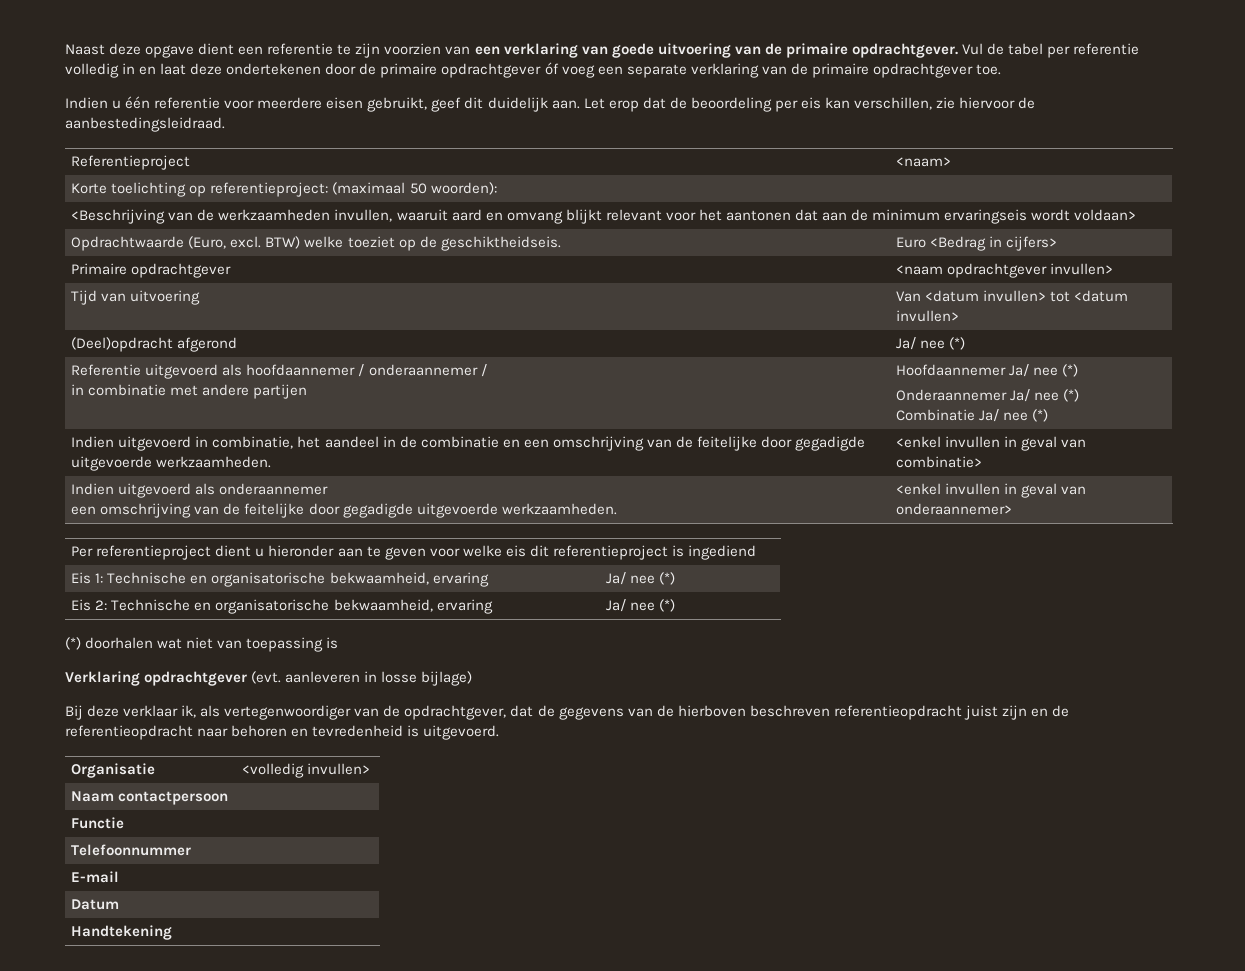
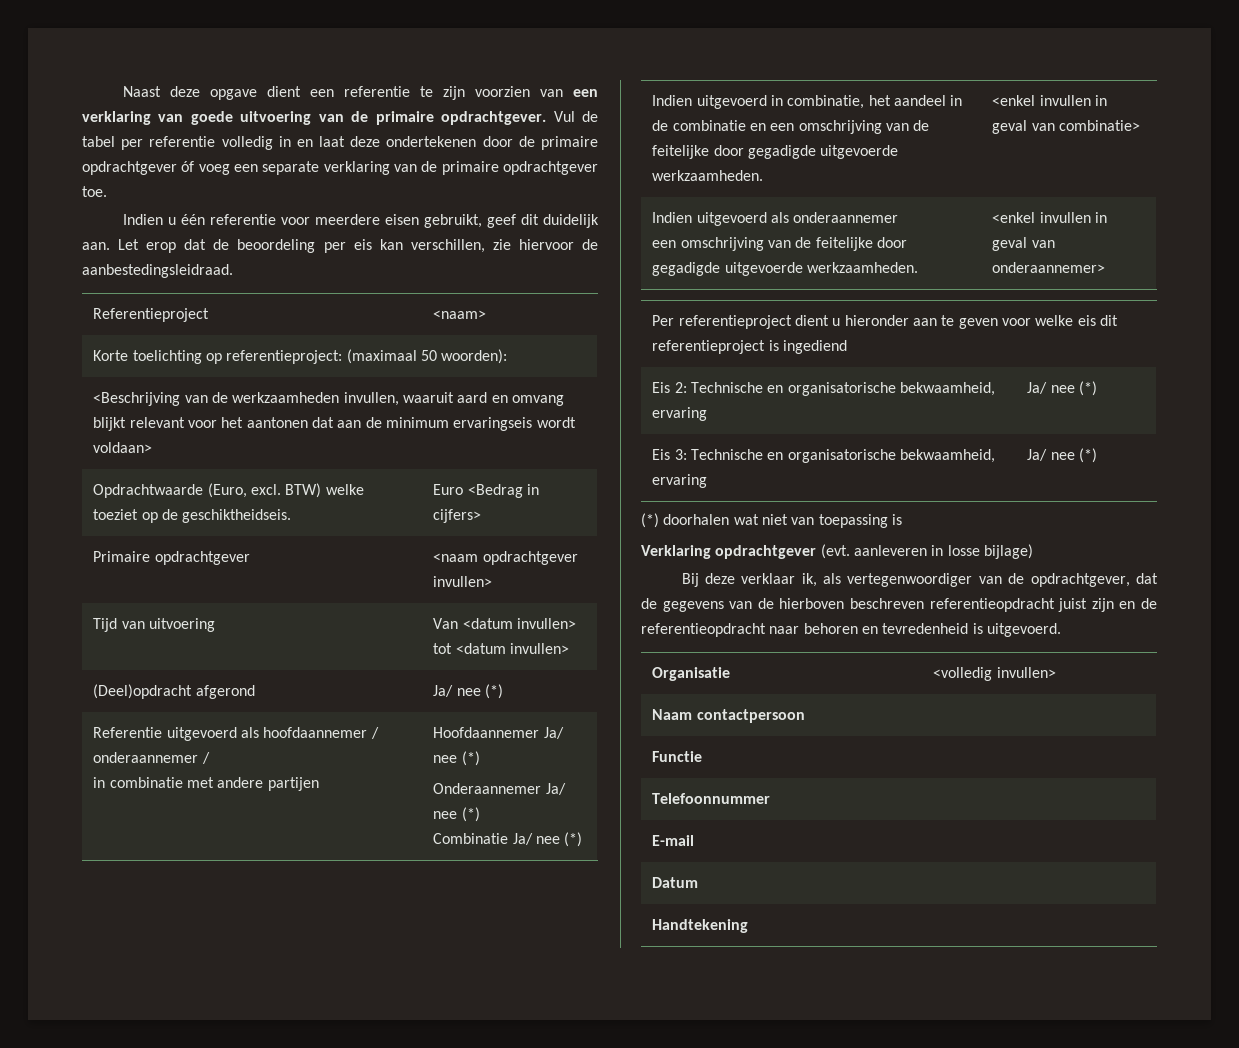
- Eis 1: Technische en organisatorische bekwaamheid, ervaring | Ja/ nee (*)
+ Eis 2: Technische en organisatorische bekwaamheid, ervaring | Ja/ nee (*)
- Eis 2: Technische en organisatorische bekwaamheid, ervaring | Ja/ nee (*)
+ Eis 3: Technische en organisatorische bekwaamheid, ervaring | Ja/ nee (*)

